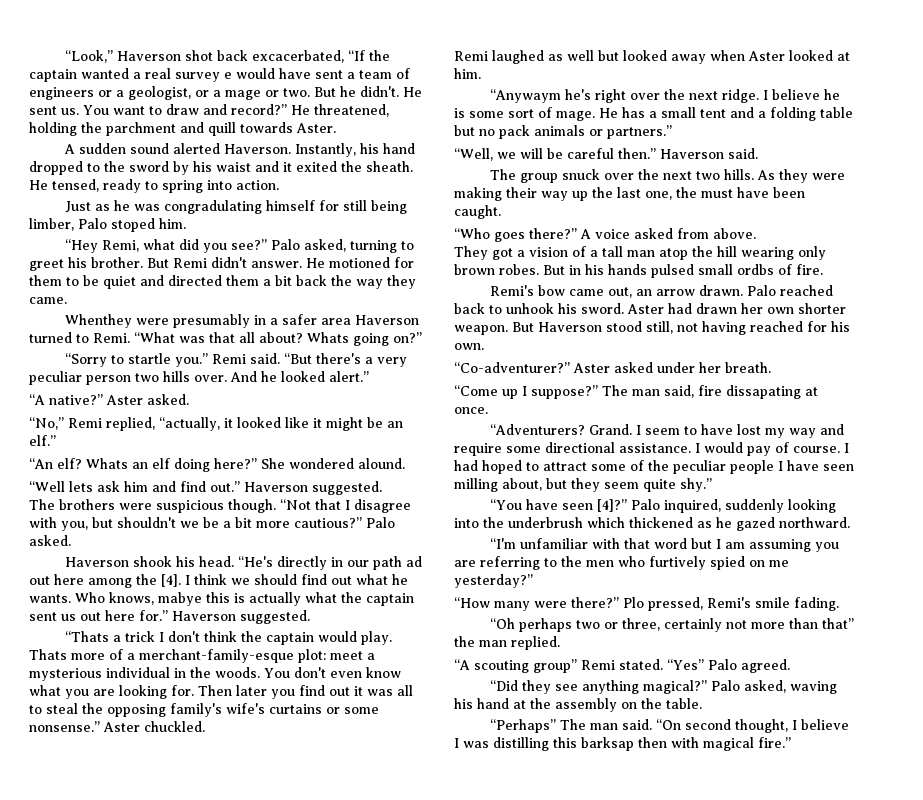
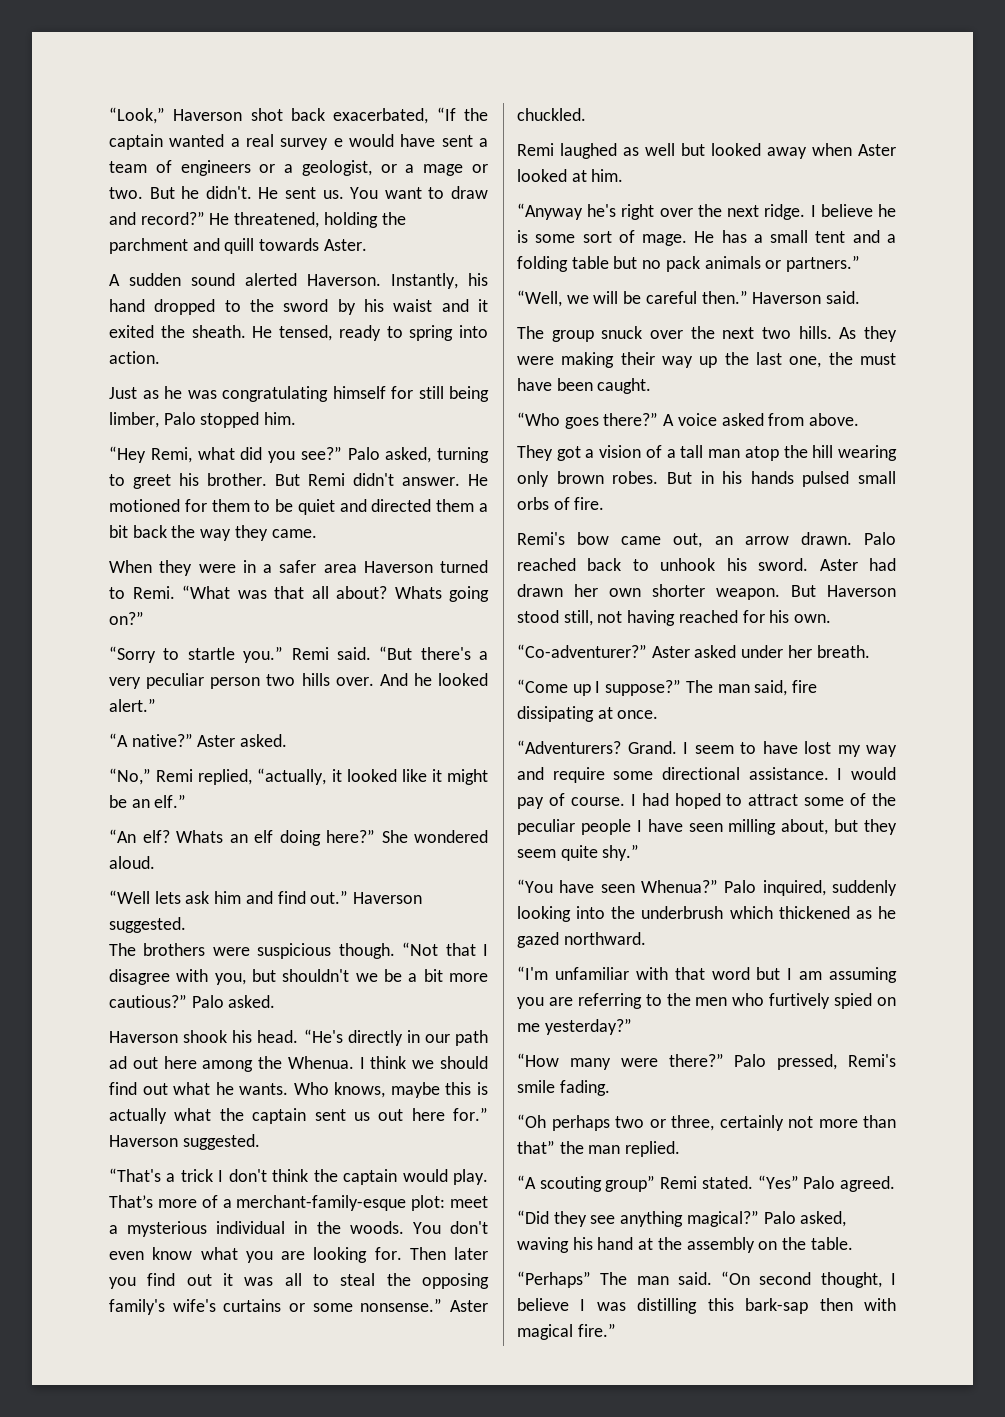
- “Look,” Haverson shot back excacerbated, “If the captain wanted a real survey e would have sent a team of engineers or a geologist, or a mage or two.
+ “Look,” Haverson shot back exacerbated, “If the captain wanted a real survey e would have sent a team of engineers or a geologist, or a mage or two.
- Just as he was congradulating himself for still being limber, Palo stoped him.
+ Just as he was congratulating himself for still being limber, Palo stopped him.
- Whenthey were presumably in a safer area Haverson turned to Remi.
+ When they were in a safer area Haverson turned to Remi.
- She wondered alound.
+ She wondered aloud.
- “He's directly in our path ad out here among the [4].
+ “He's directly in our path ad out here among the Whenua.
- Who knows, mabye this is actually what the captain sent us out here for.”
+ Who knows, maybe this is actually what the captain sent us out here for.”
- “Thats a trick I don't think the captain would play.
+ “That's a trick I don't think the captain would play.
- Thats more of a merchant-family-esque plot: meet a mysterious individual in the woods.
+ That’s more of a merchant-family-esque plot: meet a mysterious individual in the woods.
- “Anywaym he's right over the next ridge.
+ “Anyway he's right over the next ridge.
- But in his hands pulsed small ordbs of fire.
+ But in his hands pulsed small orbs of fire.
- The man said, fire dissapating at once.
+ The man said, fire dissipating at once.
- “You have seen [4]?”
+ “You have seen Whenua?”
- Plo pressed, Remi's smile fading.
+ Palo pressed, Remi's smile fading.
- “On second thought, I believe I was distilling this barksap then with magical fire.”
+ “On second thought, I believe I was distilling this bark-sap then with magical fire.”

